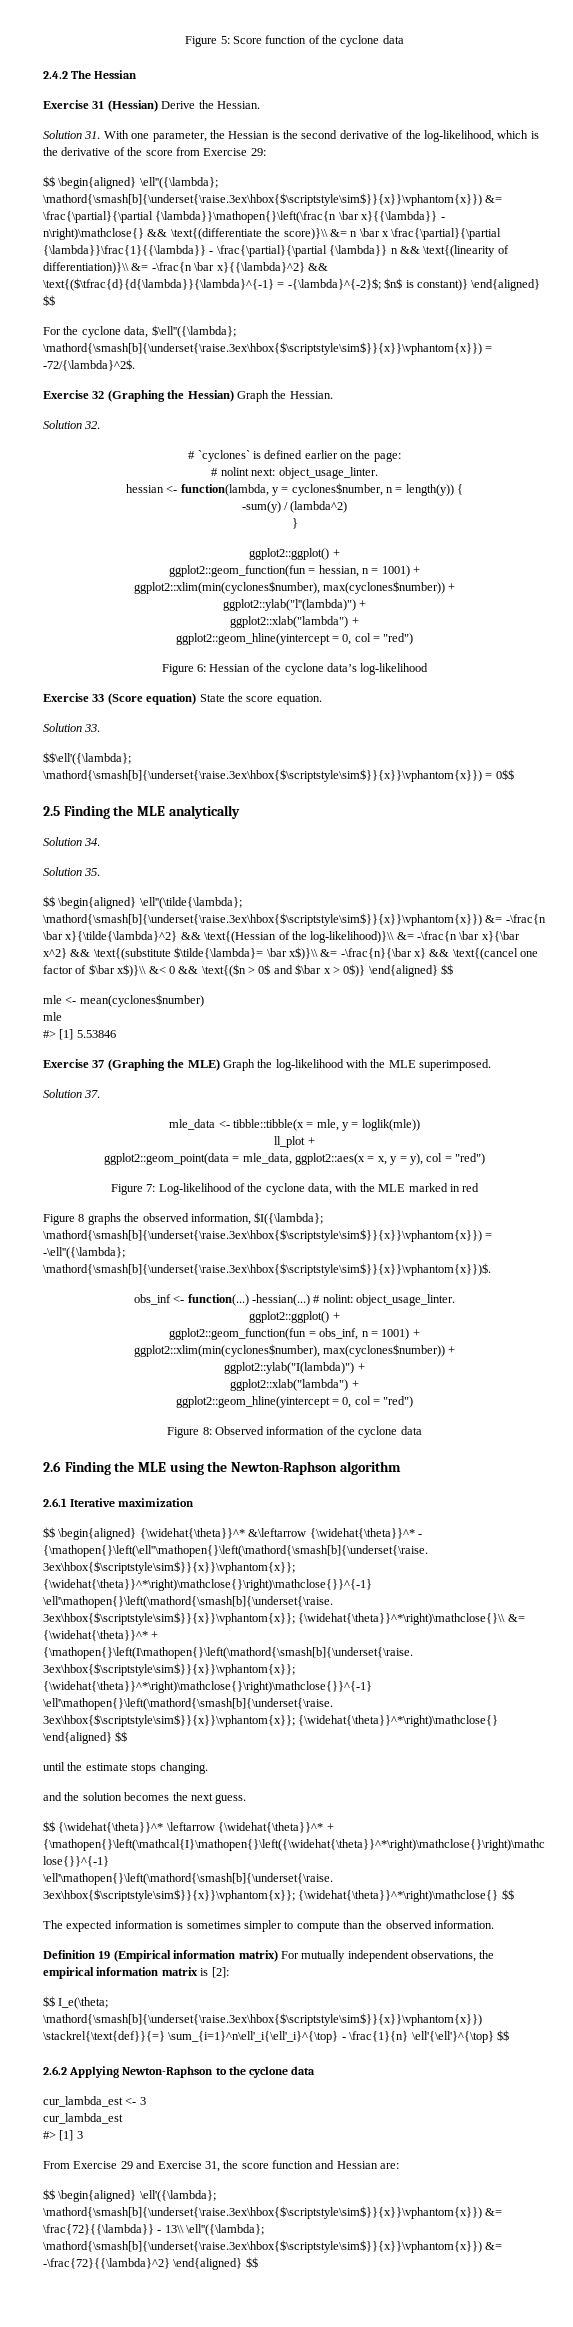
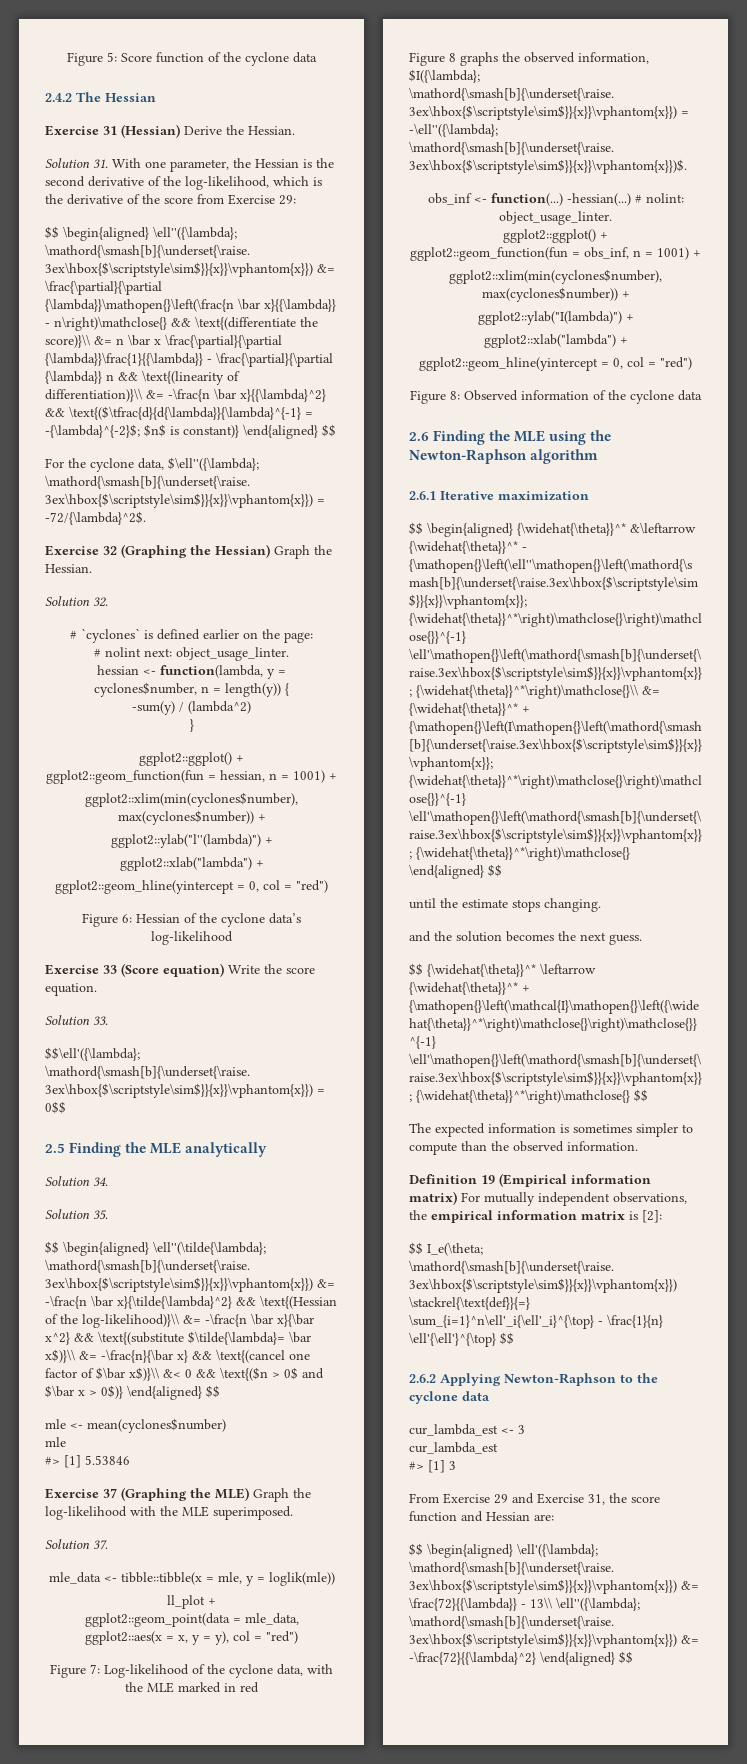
- Exercise 33 (Score equation) State the score equation.
+ Exercise 33 (Score equation) Write the score equation.

